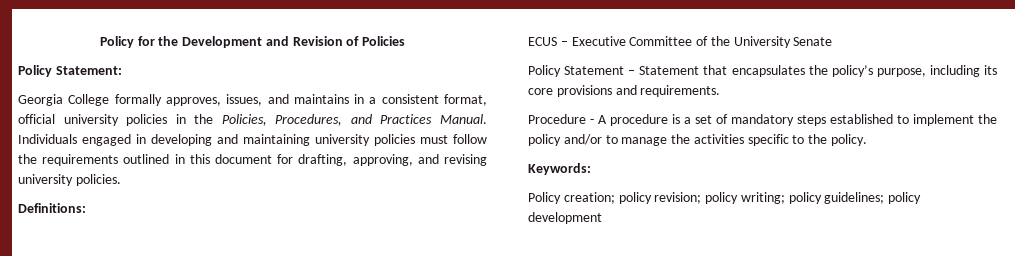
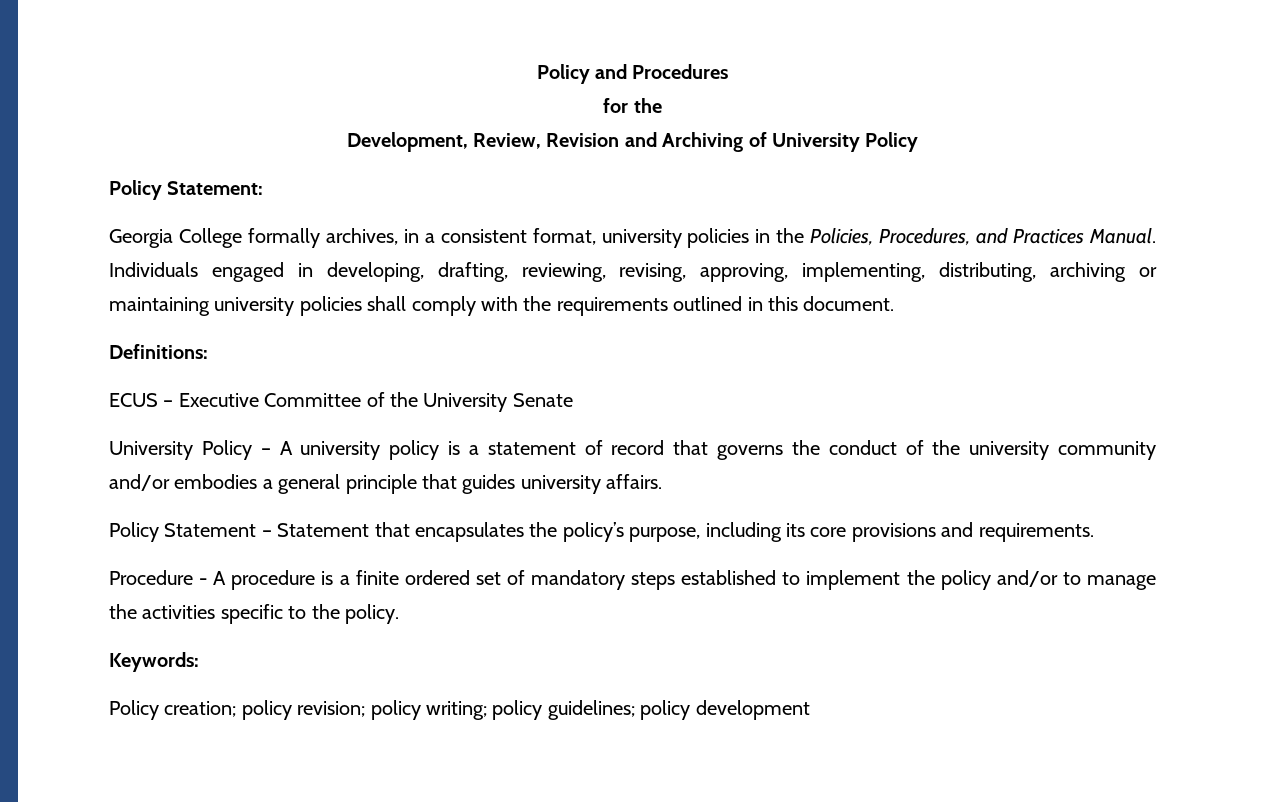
- Policy for the Development and Revision of Policies
+ Policy and Procedures
+ for the
+ Development, Review, Revision and Archiving of University Policy
- Georgia College formally approves, issues, and maintains in a consistent format, official university policies in the Policies, Procedures, and Practices Manual.
+ Georgia College formally archives, in a consistent format, university policies in the Policies, Procedures, and Practices Manual.
- Individuals engaged in developing and maintaining university policies must follow the requirements outlined in this document for drafting, approving, and revising university policies.
+ Individuals engaged in developing, drafting, reviewing, revising, approving, implementing, distributing, archiving or maintaining university policies shall comply with the requirements outlined in this document.
+ University Policy – A university policy is a statement of record that governs the conduct of the university community and/or embodies a general principle that guides university affairs.
- Procedure - A procedure is a set of mandatory steps established to implement the policy and/or to manage the activities specific to the policy.
+ Procedure - A procedure is a finite ordered set of mandatory steps established to implement the policy and/or to manage the activities specific to the policy.

